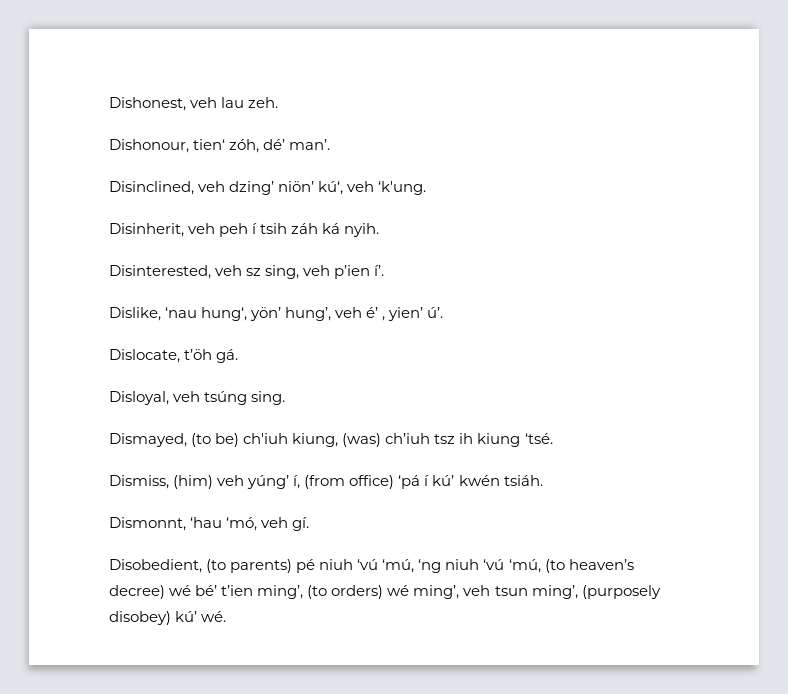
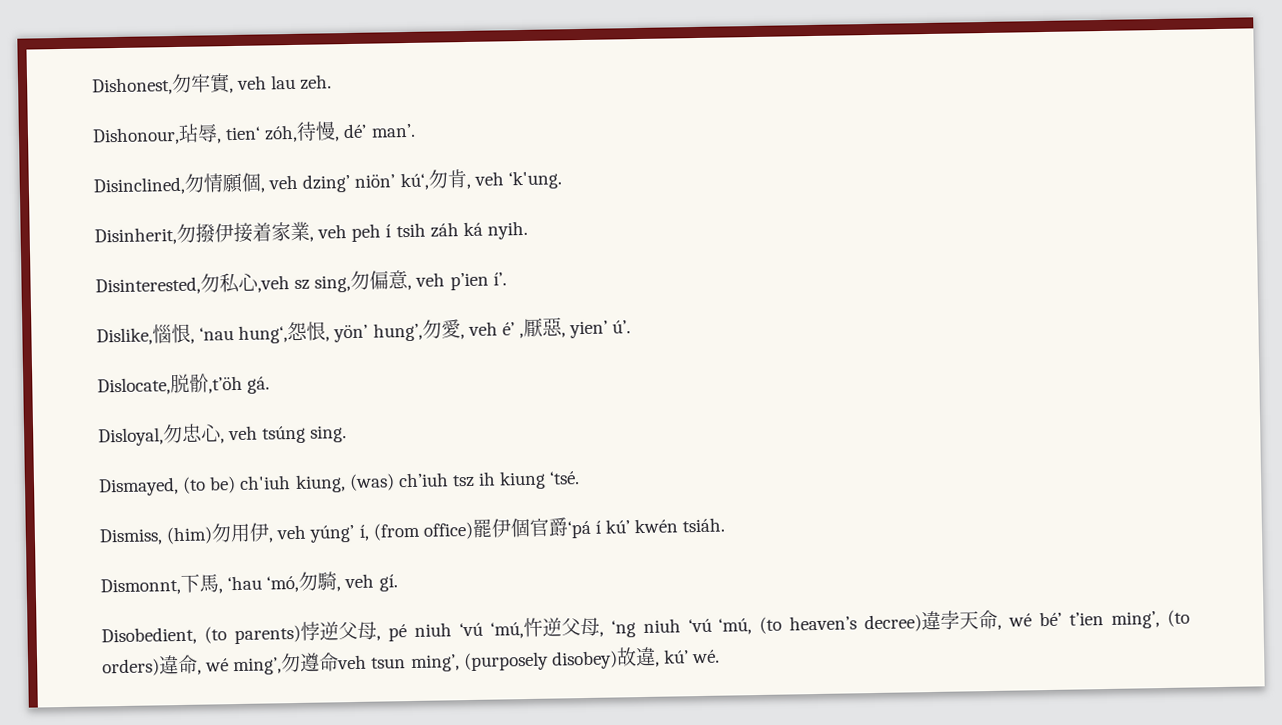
- Dishonest, veh lau zeh.
+ Dishonest,勿牢實, veh lau zeh.
- Dishonour, tien‘ zóh, dé’ man’.
+ Dishonour,玷辱, tien‘ zóh,待慢, dé’ man’.
- Disinclined, veh dzing’ niön’ kú‘, veh ‘k'ung.
+ Disinclined,勿情願個, veh dzing’ niön’ kú‘,勿肯, veh ‘k'ung.
- Disinherit, veh peh í tsih záh ká nyih.
+ Disinherit,勿撥伊接着家業, veh peh í tsih záh ká nyih.
- Disinterested, veh sz sing, veh p’ien í’.
- Dislike, ‘nau hung‘, yön’ hung’, veh é’ , yien’ ú’.
+ Disinterested,勿私心,veh sz sing,勿偏意, veh p’ien í’.
+ Dislike,惱恨, ‘nau hung‘,怨恨, yön’ hung’,勿愛, veh é’ ,厭惡, yien’ ú’.
- Dislocate, t’öh gá.
+ Dislocate,脱骱,t’öh gá.
- Disloyal, veh tsúng sing.
+ Disloyal,勿忠心, veh tsúng sing.
- Dismiss, (him) veh yúng’ í, (from office) ‘pá í kú’ kwén tsiáh.
+ Dismiss, (him)勿用伊, veh yúng’ í, (from office)罷伊個官爵‘pá í kú’ kwén tsiáh.
- Dismonnt, ‘hau ‘mó, veh gí.
+ Dismonnt,下馬, ‘hau ‘mó,勿騎, veh gí.
- Disobedient, (to parents) pé niuh ‘vú ‘mú, ‘ng niuh ‘vú ‘mú, (to heaven’s decree) wé bé’ t’ien ming’, (to orders) wé ming’, veh tsun ming’, (purposely disobey) kú’ wé.
+ Disobedient, (to parents)悖逆父母, pé niuh ‘vú ‘mú,忤逆父母, ‘ng niuh ‘vú ‘mú, (to heaven’s decree)違孛天命, wé bé’ t’ien ming’, (to orders)違命, wé ming’,勿遵命veh tsun ming’, (purposely disobey)故違, kú’ wé.

